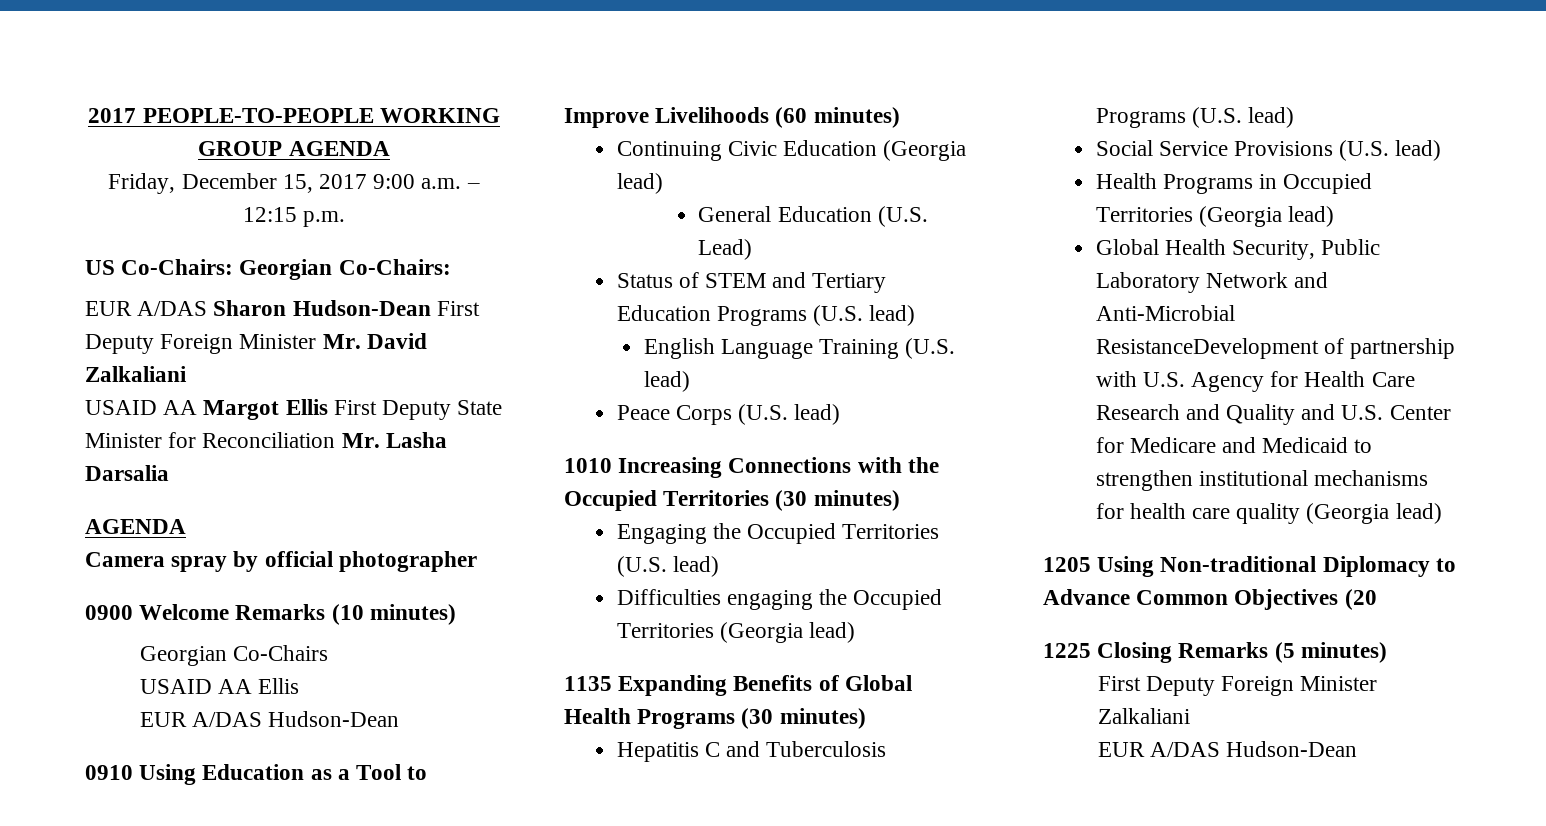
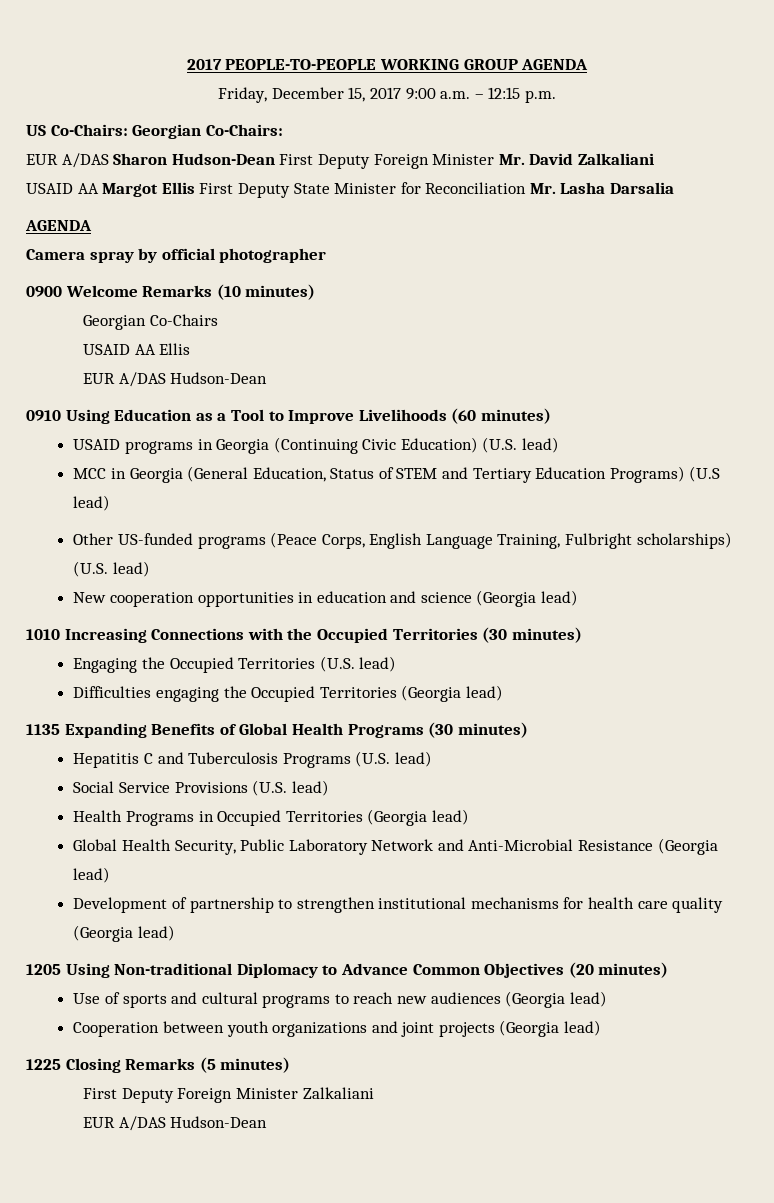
- Continuing Civic Education (Georgia lead)
- General Education (U.S. Lead)
- Status of STEM and Tertiary Education Programs (U.S. lead)
- English Language Training (U.S. lead)
- Peace Corps (U.S. lead)
+ USAID programs in Georgia (Continuing Civic Education) (U.S. lead)
+ MCC in Georgia (General Education, Status of STEM and Tertiary Education Programs) (U.S lead)
+ Other US-funded programs (Peace Corps, English Language Training, Fulbright scholarships) (U.S. lead)
+ New cooperation opportunities in education and science (Georgia lead)
- Global Health Security, Public Laboratory Network and Anti-Microbial ResistanceDevelopment of partnership with U.S. Agency for Health Care Research and Quality and U.S. Center for Medicare and Medicaid to strengthen institutional mechanisms for health care quality (Georgia lead)
+ Global Health Security, Public Laboratory Network and Anti-Microbial Resistance (Georgia lead)
+ Development of partnership to strengthen institutional mechanisms for health care quality (Georgia lead)
- 1205 Using Non-traditional Diplomacy to Advance Common Objectives (20
+ 1205 Using Non-traditional Diplomacy to Advance Common Objectives (20 minutes)
+ Use of sports and cultural programs to reach new audiences (Georgia lead)
+ Cooperation between youth organizations and joint projects (Georgia lead)

